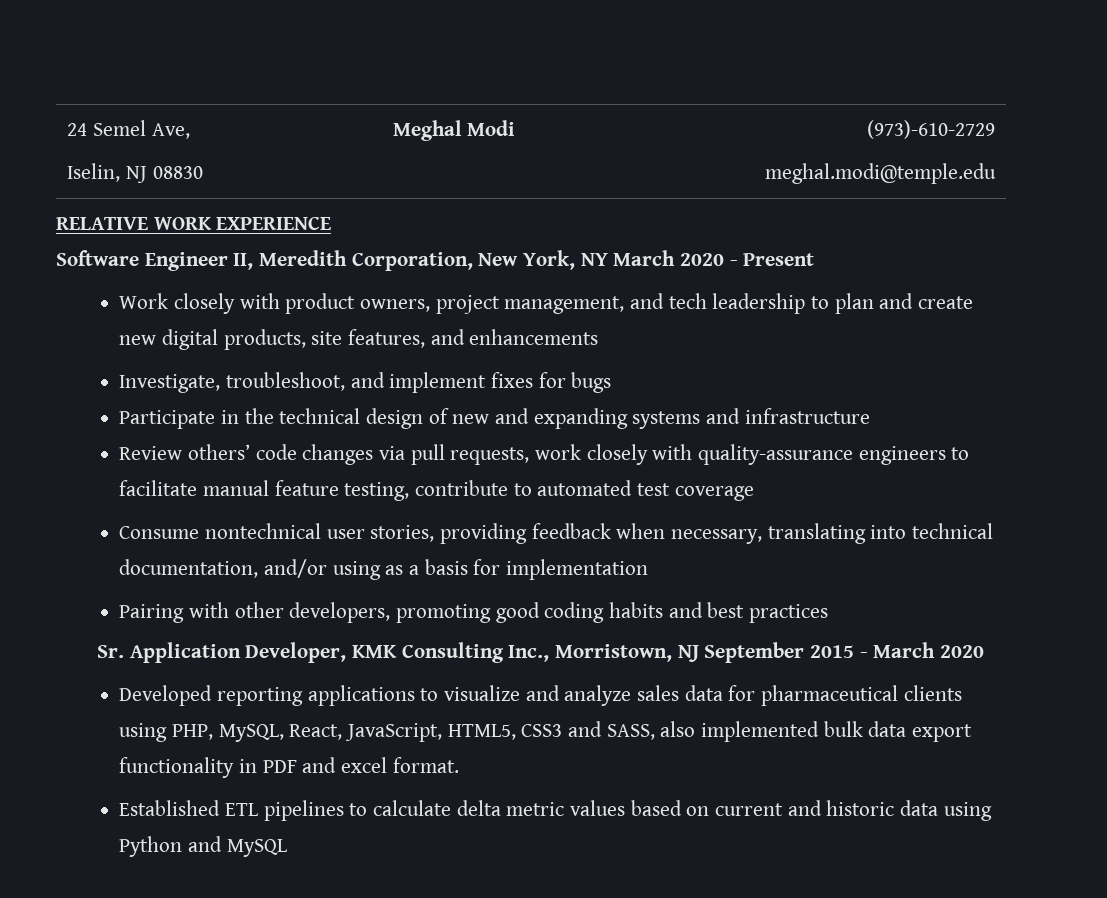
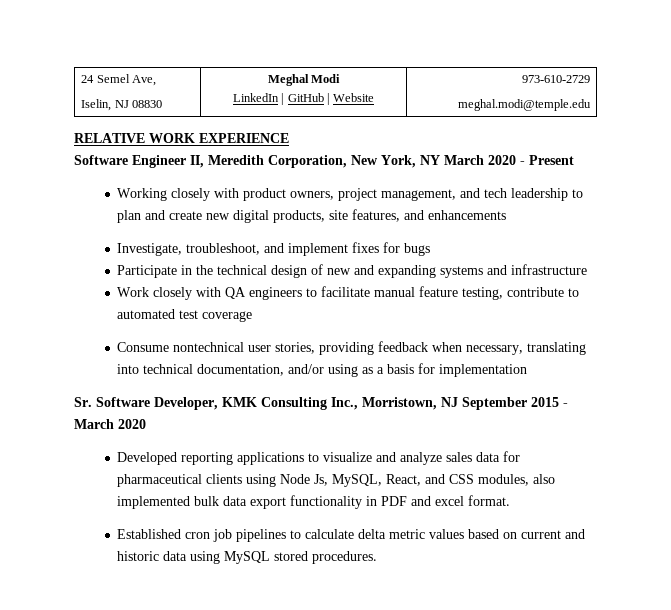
  24 Semel Ave,
- Iselin, NJ 08830 | Meghal Modi | (973)-610-2729
+ Iselin, NJ 08830 | Meghal Modi
+ LinkedIn | GitHub | Website | 973-610-2729
- Work closely with product owners, project management, and tech leadership to plan and create new digital products, site features, and enhancements
+ Working closely with product owners, project management, and tech leadership to plan and create new digital products, site features, and enhancements
- Review others’ code changes via pull requests, work closely with quality-assurance engineers to facilitate manual feature testing, contribute to automated test coverage
+ Work closely with QA engineers to facilitate manual feature testing, contribute to automated test coverage
- Pairing with other developers, promoting good coding habits and best practices
- Sr. Application Developer, KMK Consulting Inc., Morristown, NJ September 2015 - March 2020
+ Sr. Software Developer, KMK Consulting Inc., Morristown, NJ September 2015 - March 2020
- Developed reporting applications to visualize and analyze sales data for pharmaceutical clients using PHP, MySQL, React, JavaScript, HTML5, CSS3 and SASS, also implemented bulk data export functionality in PDF and excel format.
+ Developed reporting applications to visualize and analyze sales data for pharmaceutical clients using Node Js, MySQL, React, and CSS modules, also implemented bulk data export functionality in PDF and excel format.
- Established ETL pipelines to calculate delta metric values based on current and historic data using Python and MySQL
+ Established cron job pipelines to calculate delta metric values based on current and historic data using MySQL stored procedures.

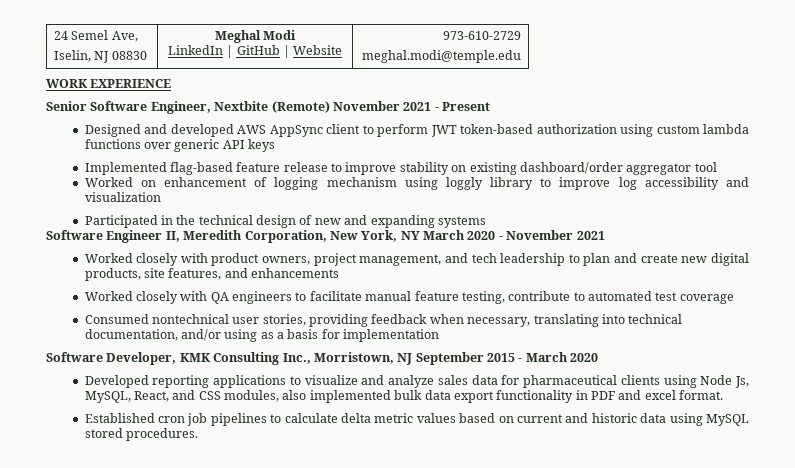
- RELATIVE WORK EXPERIENCE
+ WORK EXPERIENCE
+ Senior Software Engineer, Nextbite (Remote) November 2021 - Present
+ Designed and developed AWS AppSync client to perform JWT token-based authorization using custom lambda functions over generic API keys
+ Implemented flag-based feature release to improve stability on existing dashboard/order aggregator tool
+ Worked on enhancement of logging mechanism using loggly library to improve log accessibility and visualization
+ Participated in the technical design of new and expanding systems
- Software Engineer II, Meredith Corporation, New York, NY March 2020 - Present
- Working closely with product owners, project management, and tech leadership to plan and create new digital products, site features, and enhancements
+ Software Engineer II, Meredith Corporation, New York, NY March 2020 - November 2021
+ Worked closely with product owners, project management, and tech leadership to plan and create new digital products, site features, and enhancements
- Investigate, troubleshoot, and implement fixes for bugs
- Participate in the technical design of new and expanding systems and infrastructure
- Work closely with QA engineers to facilitate manual feature testing, contribute to automated test coverage
+ Worked closely with QA engineers to facilitate manual feature testing, contribute to automated test coverage
- Consume nontechnical user stories, providing feedback when necessary, translating into technical documentation, and/or using as a basis for implementation
+ Consumed nontechnical user stories, providing feedback when necessary, translating into technical documentation, and/or using as a basis for implementation
- Sr. Software Developer, KMK Consulting Inc., Morristown, NJ September 2015 - March 2020
+ Software Developer, KMK Consulting Inc., Morristown, NJ September 2015 - March 2020

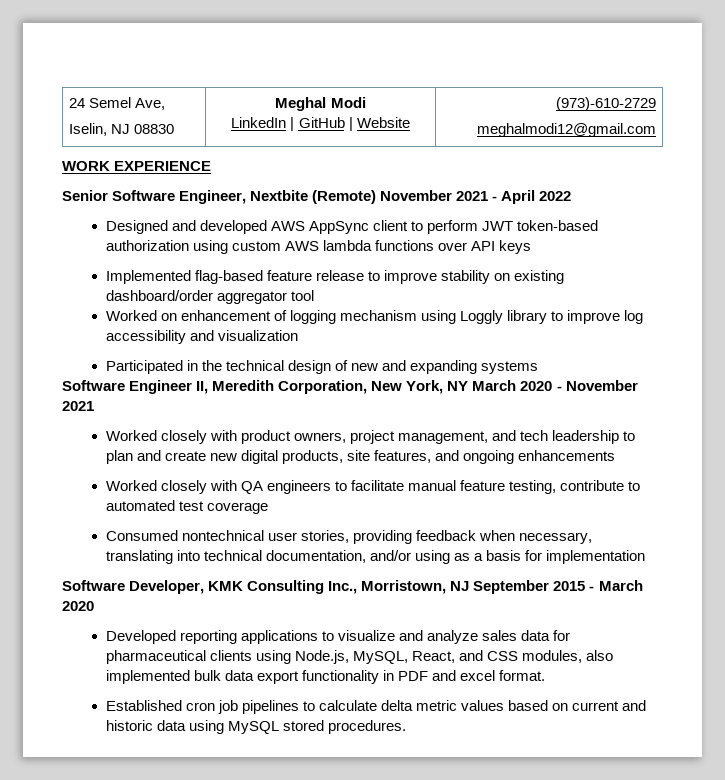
  24 Semel Ave,
  Iselin, NJ 08830 | Meghal Modi
- LinkedIn | GitHub | Website | 973-610-2729
- meghal.modi@temple.edu
+ LinkedIn | GitHub | Website | (973)-610-2729
+ meghalmodi12@gmail.com
- Senior Software Engineer, Nextbite (Remote) November 2021 - Present
+ Senior Software Engineer, Nextbite (Remote) November 2021 - April 2022
- Designed and developed AWS AppSync client to perform JWT token-based authorization using custom lambda functions over generic API keys
+ Designed and developed AWS AppSync client to perform JWT token-based authorization using custom AWS lambda functions over API keys
- Worked on enhancement of logging mechanism using loggly library to improve log accessibility and visualization
+ Worked on enhancement of logging mechanism using Loggly library to improve log accessibility and visualization
- Worked closely with product owners, project management, and tech leadership to plan and create new digital products, site features, and enhancements
+ Worked closely with product owners, project management, and tech leadership to plan and create new digital products, site features, and ongoing enhancements
- Developed reporting applications to visualize and analyze sales data for pharmaceutical clients using Node Js, MySQL, React, and CSS modules, also implemented bulk data export functionality in PDF and excel format.
+ Developed reporting applications to visualize and analyze sales data for pharmaceutical clients using Node.js, MySQL, React, and CSS modules, also implemented bulk data export functionality in PDF and excel format.

